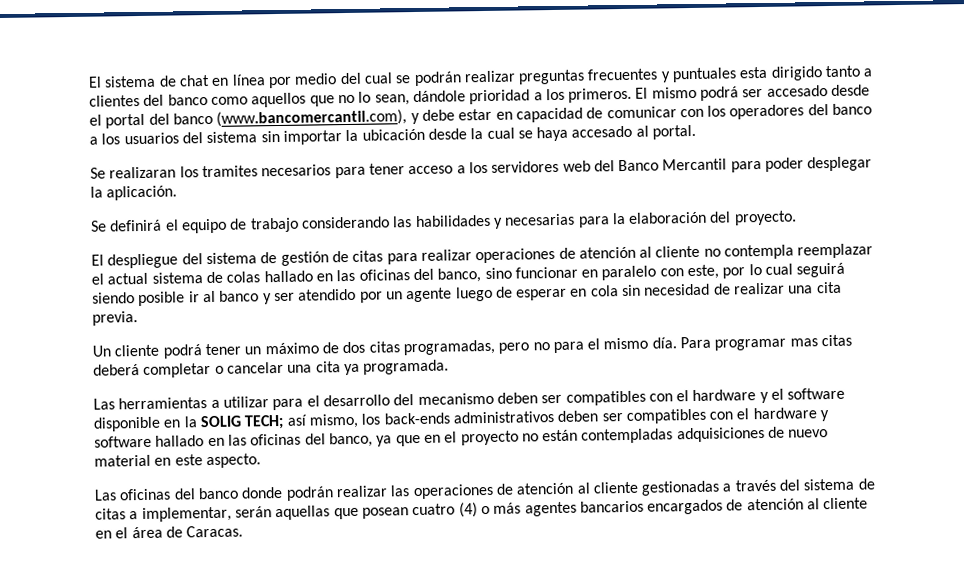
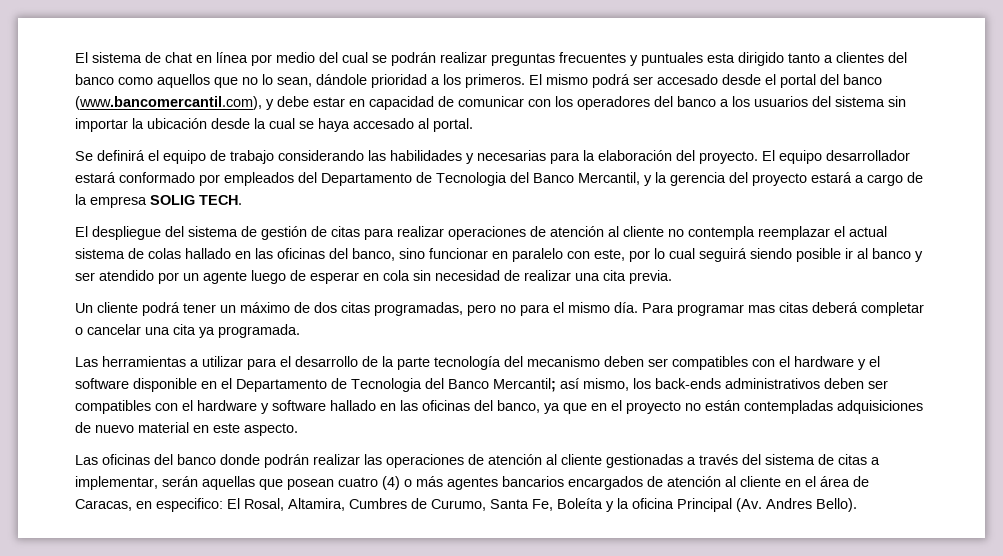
- Se realizaran los tramites necesarios para tener acceso a los servidores web del Banco Mercantil para poder desplegar la aplicación.
+ El equipo desarrollador estará conformado por empleados del Departamento de Tecnologia del Banco Mercantil, y la gerencia del proyecto estará a cargo de la empresa SOLIG TECH.
- Las herramientas a utilizar para el desarrollo del mecanismo deben ser compatibles con el hardware y el software disponible en la SOLIG TECH; así mismo, los back-ends administrativos deben ser compatibles con el hardware y software hallado en las oficinas del banco, ya que en el proyecto no están contempladas adquisiciones de nuevo material en este aspecto.
+ Las herramientas a utilizar para el desarrollo de la parte tecnología del mecanismo deben ser compatibles con el hardware y el software disponible en el Departamento de Tecnologia del Banco Mercantil; así mismo, los back-ends administrativos deben ser compatibles con el hardware y software hallado en las oficinas del banco, ya que en el proyecto no están contempladas adquisiciones de nuevo material en este aspecto.
- Las oficinas del banco donde podrán realizar las operaciones de atención al cliente gestionadas a través del sistema de citas a implementar, serán aquellas que posean cuatro (4) o más agentes bancarios encargados de atención al cliente en el área de Caracas.
+ Las oficinas del banco donde podrán realizar las operaciones de atención al cliente gestionadas a través del sistema de citas a implementar, serán aquellas que posean cuatro (4) o más agentes bancarios encargados de atención al cliente en el área de Caracas, en especifico: El Rosal, Altamira, Cumbres de Curumo, Santa Fe, Boleíta y la oficina Principal (Av. Andres Bello).

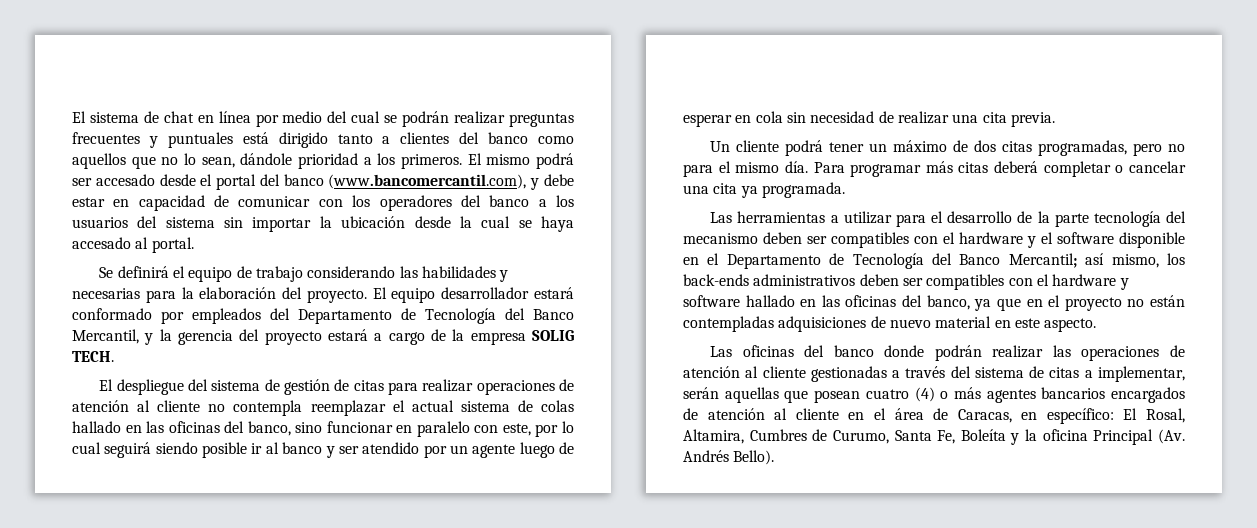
- El sistema de chat en línea por medio del cual se podrán realizar preguntas frecuentes y puntuales esta dirigido tanto a clientes del banco como aquellos que no lo sean, dándole prioridad a los primeros.
+ El sistema de chat en línea por medio del cual se podrán realizar preguntas frecuentes y puntuales está dirigido tanto a clientes del banco como aquellos que no lo sean, dándole prioridad a los primeros.
- El equipo desarrollador estará conformado por empleados del Departamento de Tecnologia del Banco Mercantil, y la gerencia del proyecto estará a cargo de la empresa SOLIG TECH.
+ El equipo desarrollador estará conformado por empleados del Departamento de Tecnología del Banco Mercantil, y la gerencia del proyecto estará a cargo de la empresa SOLIG TECH.
- Para programar mas citas deberá completar o cancelar una cita ya programada.
+ Para programar más citas deberá completar o cancelar una cita ya programada.
- Las herramientas a utilizar para el desarrollo de la parte tecnología del mecanismo deben ser compatibles con el hardware y el software disponible en el Departamento de Tecnologia del Banco Mercantil;
+ Las herramientas a utilizar para el desarrollo de la parte tecnología del mecanismo deben ser compatibles con el hardware y el software disponible en el Departamento de Tecnología del Banco Mercantil;
- Las oficinas del banco donde podrán realizar las operaciones de atención al cliente gestionadas a través del sistema de citas a implementar, serán aquellas que posean cuatro (4) o más agentes bancarios encargados de atención al cliente en el área de Caracas, en especifico: El Rosal, Altamira, Cumbres de Curumo, Santa Fe, Boleíta y la oficina Principal (Av. Andres Bello).
+ Las oficinas del banco donde podrán realizar las operaciones de atención al cliente gestionadas a través del sistema de citas a implementar, serán aquellas que posean cuatro (4) o más agentes bancarios encargados de atención al cliente en el área de Caracas, en específico: El Rosal, Altamira, Cumbres de Curumo, Santa Fe, Boleíta y la oficina Principal (Av. Andrés Bello).

